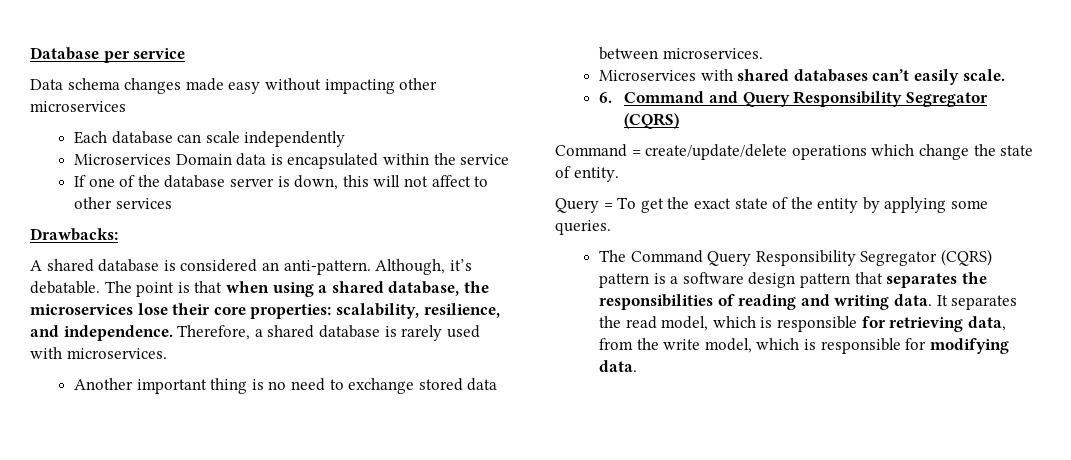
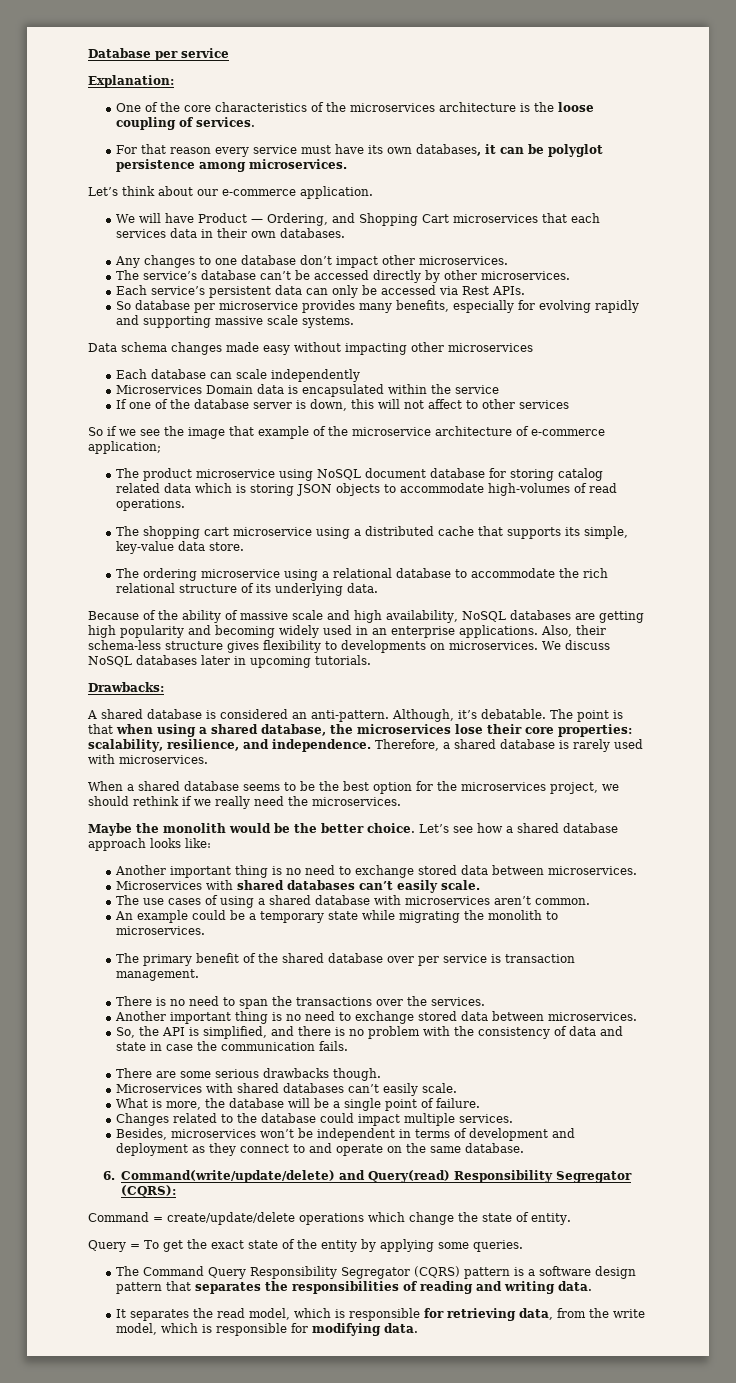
+ Explanation:
+ One of the core characteristics of the microservices architecture is the loose coupling of services.
+ For that reason every service must have its own databases, it can be polyglot persistence among microservices.
+ Let’s think about our e-commerce application.
+ We will have Product — Ordering, and Shopping Cart microservices that each services data in their own databases.
+ Any changes to one database don’t impact other microservices.
+ The service’s database can’t be accessed directly by other microservices.
+ Each service’s persistent data can only be accessed via Rest APIs.
+ So database per microservice provides many benefits, especially for evolving rapidly and supporting massive scale systems.
+ So if we see the image that example of the microservice architecture of e-commerce application;
+ The product microservice using NoSQL document database for storing catalog related data which is storing JSON objects to accommodate high-volumes of read operations.
+ The shopping cart microservice using a distributed cache that supports its simple, key-value data store.
+ The ordering microservice using a relational database to accommodate the rich relational structure of its underlying data.
+ Because of the ability of massive scale and high availability, NoSQL databases are getting high popularity and becoming widely used in an enterprise applications. Also, their schema-less structure gives flexibility to developments on microservices. We discuss NoSQL databases later in upcoming tutorials.
+ When a shared database seems to be the best option for the microservices project, we should rethink if we really need the microservices.
+ Maybe the monolith would be the better choice. Let’s see how a shared database approach looks like:
- 6. Command and Query Responsibility Segregator (CQRS)
+ The use cases of using a shared database with microservices aren’t common.
+ An example could be a temporary state while migrating the monolith to microservices.
+ The primary benefit of the shared database over per service is transaction management.
+ There is no need to span the transactions over the services.
+ Another important thing is no need to exchange stored data between microservices.
+ So, the API is simplified, and there is no problem with the consistency of data and state in case the communication fails.
+ There are some serious drawbacks though.
+ Microservices with shared databases can’t easily scale.
+ What is more, the database will be a single point of failure.
+ Changes related to the database could impact multiple services.
+ Besides, microservices won’t be independent in terms of development and deployment as they connect to and operate on the same database.
+ 6. Command(write/update/delete) and Query(read) Responsibility Segregator (CQRS):
- The Command Query Responsibility Segregator (CQRS) pattern is a software design pattern that separates the responsibilities of reading and writing data. It separates the read model, which is responsible for retrieving data, from the write model, which is responsible for modifying data.
+ The Command Query Responsibility Segregator (CQRS) pattern is a software design pattern that separates the responsibilities of reading and writing data.
+ It separates the read model, which is responsible for retrieving data, from the write model, which is responsible for modifying data.

